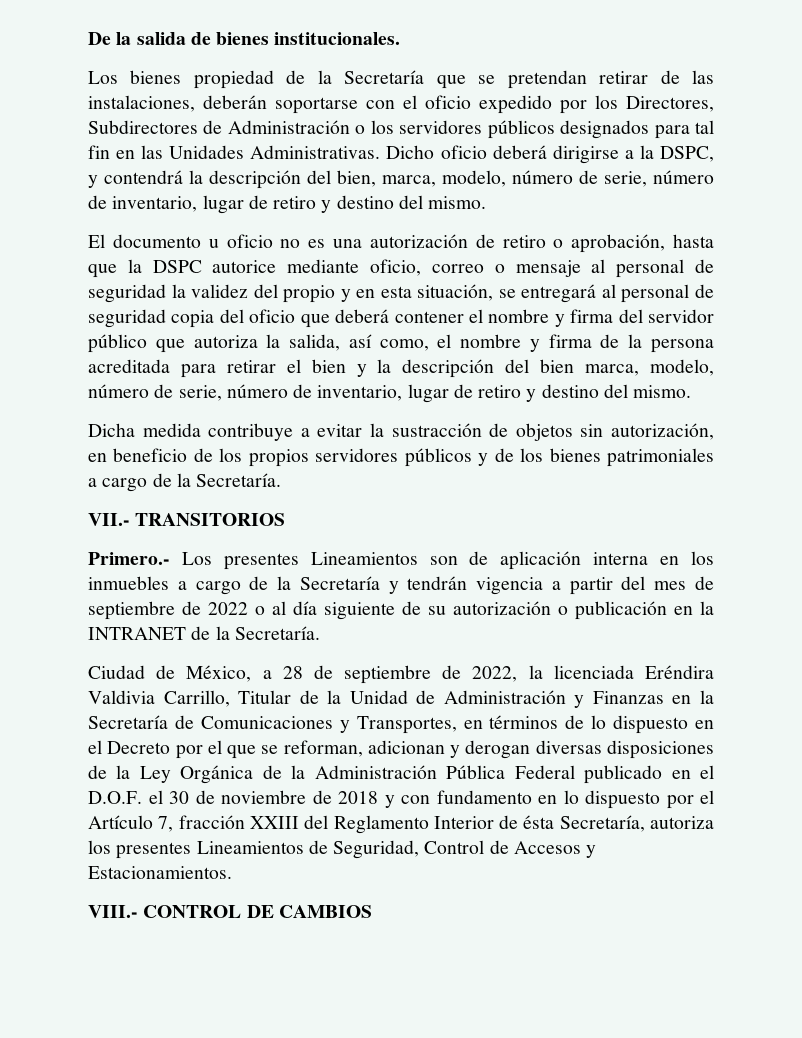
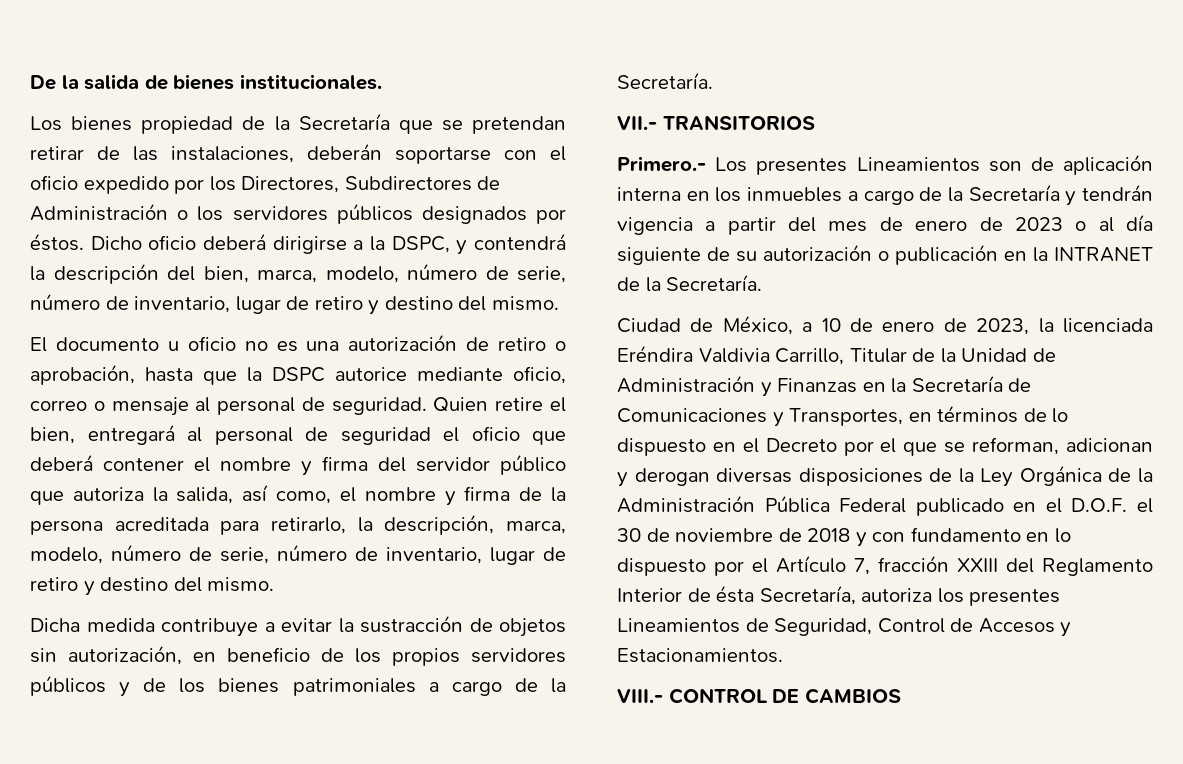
- Los bienes propiedad de la Secretaría que se pretendan retirar de las instalaciones, deberán soportarse con el oficio expedido por los Directores, Subdirectores de Administración o los servidores públicos designados para tal fin en las Unidades Administrativas.
+ Los bienes propiedad de la Secretaría que se pretendan retirar de las instalaciones, deberán soportarse con el oficio expedido por los Directores, Subdirectores de Administración o los servidores públicos designados por éstos.
- El documento u oficio no es una autorización de retiro o aprobación, hasta que la DSPC autorice mediante oficio, correo o mensaje al personal de seguridad la validez del propio y en esta situación, se entregará al personal de seguridad copia del oficio que deberá contener el nombre y firma del servidor público que autoriza la salida, así como, el nombre y firma de la persona acreditada para retirar el bien y la descripción del bien marca, modelo, número de serie, número de inventario, lugar de retiro y destino del mismo.
+ El documento u oficio no es una autorización de retiro o aprobación, hasta que la DSPC autorice mediante oficio, correo o mensaje al personal de seguridad. Quien retire el bien, entregará al personal de seguridad el oficio que deberá contener el nombre y firma del servidor público que autoriza la salida, así como, el nombre y firma de la persona acreditada para retirarlo, la descripción, marca, modelo, número de serie, número de inventario, lugar de retiro y destino del mismo.
- Primero.- Los presentes Lineamientos son de aplicación interna en los inmuebles a cargo de la Secretaría y tendrán vigencia a partir del mes de septiembre de 2022 o al día siguiente de su autorización o publicación en la INTRANET de la Secretaría.
+ Primero.- Los presentes Lineamientos son de aplicación interna en los inmuebles a cargo de la Secretaría y tendrán vigencia a partir del mes de enero de 2023 o al día siguiente de su autorización o publicación en la INTRANET de la Secretaría.
- Ciudad de México, a 28 de septiembre de 2022, la licenciada Eréndira Valdivia Carrillo, Titular de la Unidad de Administración y Finanzas en la Secretaría de Comunicaciones y Transportes, en términos de lo dispuesto en el Decreto por el que se reforman, adicionan y derogan diversas disposiciones de la Ley Orgánica de la Administración Pública Federal publicado en el D.O.F. el 30 de noviembre de 2018 y con fundamento en lo dispuesto por el Artículo 7, fracción XXIII del Reglamento Interior de ésta Secretaría, autoriza los presentes Lineamientos de Seguridad, Control de Accesos y Estacionamientos.
+ Ciudad de México, a 10 de enero de 2023, la licenciada Eréndira Valdivia Carrillo, Titular de la Unidad de Administración y Finanzas en la Secretaría de Comunicaciones y Transportes, en términos de lo dispuesto en el Decreto por el que se reforman, adicionan y derogan diversas disposiciones de la Ley Orgánica de la Administración Pública Federal publicado en el D.O.F. el 30 de noviembre de 2018 y con fundamento en lo dispuesto por el Artículo 7, fracción XXIII del Reglamento Interior de ésta Secretaría, autoriza los presentes Lineamientos de Seguridad, Control de Accesos y Estacionamientos.

